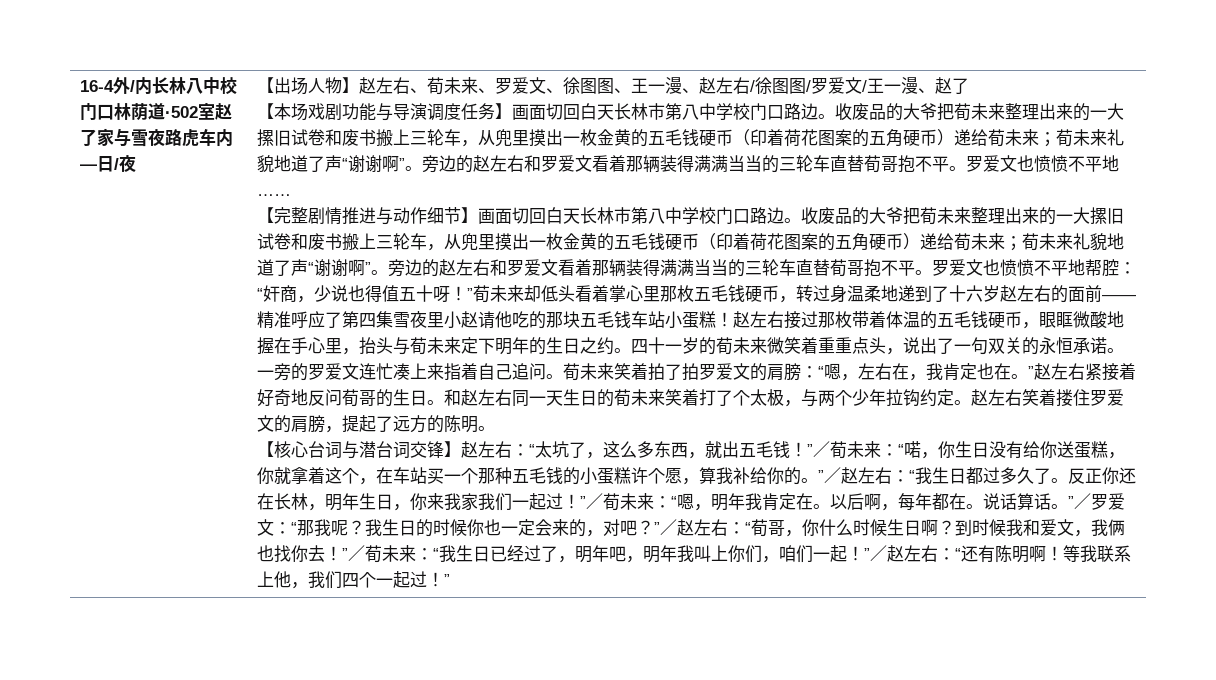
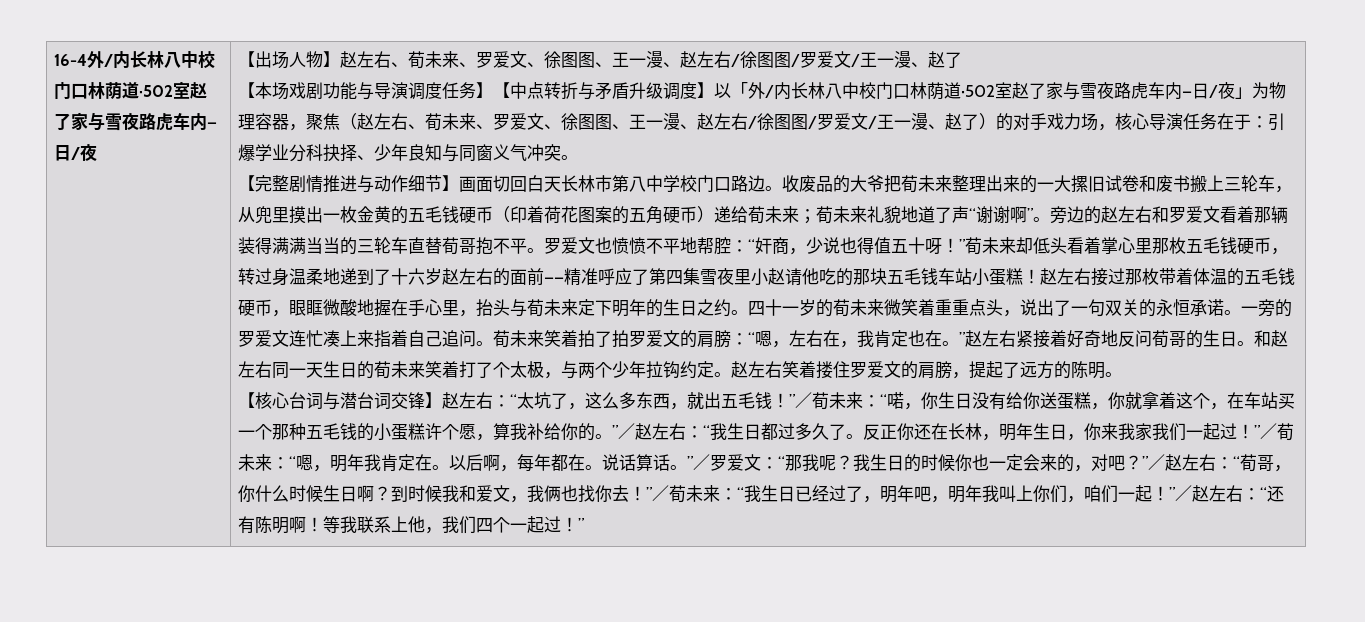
- 【本场戏剧功能与导演调度任务】画面切回白天长林市第八中学校门口路边。收废品的大爷把荀未来整理出来的一大摞旧试卷和废书搬上三轮车，从兜里摸出一枚金黄的五毛钱硬币（印着荷花图案的五角硬币）递给荀未来；荀未来礼貌地道了声“谢谢啊”。旁边的赵左右和罗爱文看着那辆装得满满当当的三轮车直替荀哥抱不平。罗爱文也愤愤不平地……
+ 【本场戏剧功能与导演调度任务】【中点转折与矛盾升级调度】以「外/内长林八中校门口林荫道·502室赵了家与雪夜路虎车内—日/夜」为物理容器，聚焦（赵左右、荀未来、罗爱文、徐图图、王一漫、赵左右/徐图图/罗爱文/王一漫、赵了）的对手戏力场，核心导演任务在于：引爆学业分科抉择、少年良知与同窗义气冲突。

